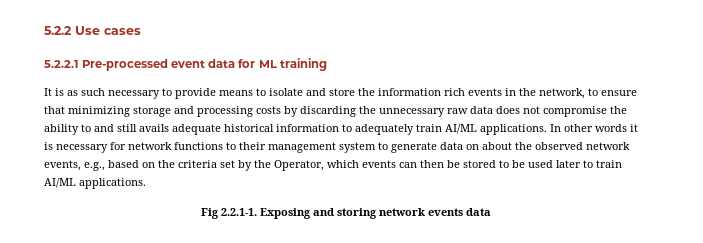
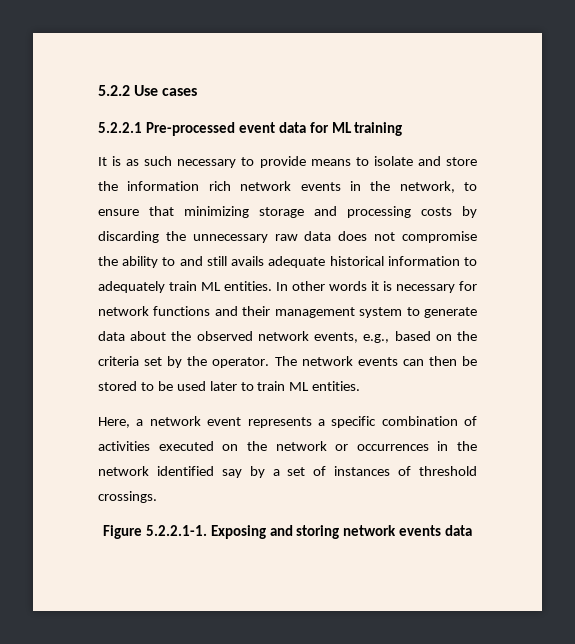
- It is as such necessary to provide means to isolate and store the information rich events in the network, to ensure that minimizing storage and processing costs by discarding the unnecessary raw data does not compromise the ability to and still avails adequate historical information to adequately train AI/ML applications.
+ It is as such necessary to provide means to isolate and store the information rich network events in the network, to ensure that minimizing storage and processing costs by discarding the unnecessary raw data does not compromise the ability to and still avails adequate historical information to adequately train ML entities.
- In other words it is necessary for network functions to their management system to generate data on about the observed network events, e.g., based on the criteria set by the Operator, which events can then be stored to be used later to train AI/ML applications.
- Fig 2.2.1-1. Exposing and storing network events data
+ In other words it is necessary for network functions and their management system to generate data about the observed network events, e.g., based on the criteria set by the operator. The network events can then be stored to be used later to train ML entities.
+ Here, a network event represents a specific combination of activities executed on the network or occurrences in the network identified say by a set of instances of threshold crossings.
+ Figure 5.2.2.1-1. Exposing and storing network events data

